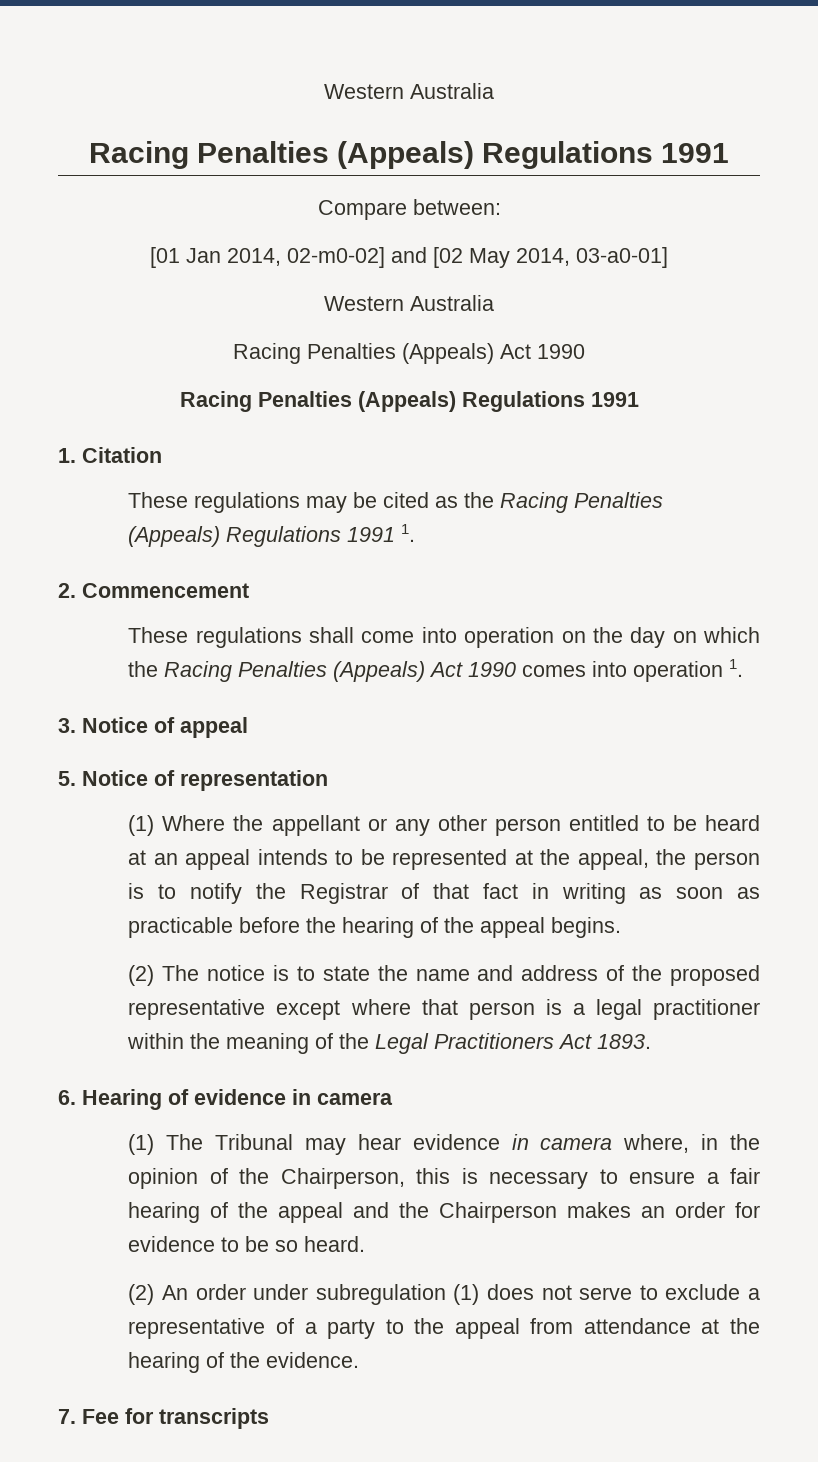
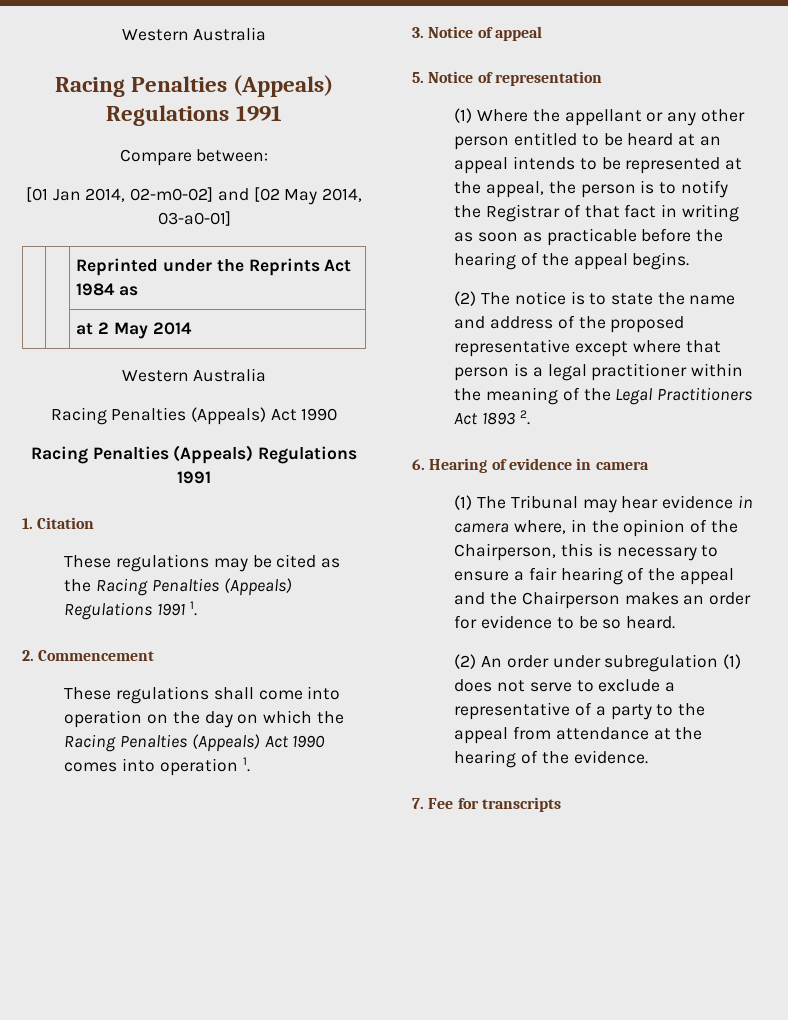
+ | | Reprinted under the Reprints Act 1984 as
+ | | at 2 May 2014
- (2) The notice is to state the name and address of the proposed representative except where that person is a legal practitioner within the meaning of the Legal Practitioners Act 1893.
+ (2) The notice is to state the name and address of the proposed representative except where that person is a legal practitioner within the meaning of the Legal Practitioners Act 1893 2.

